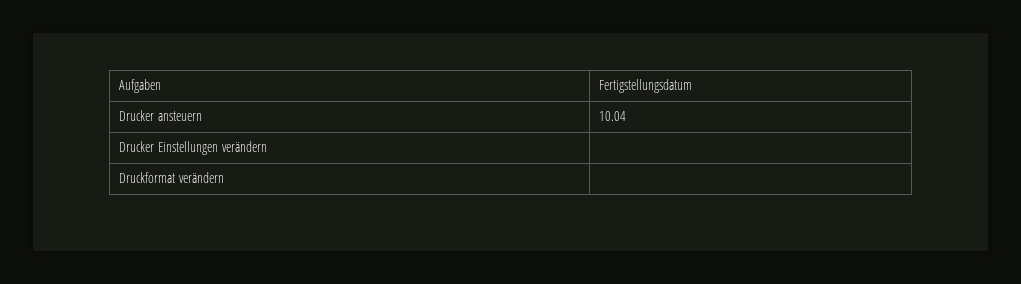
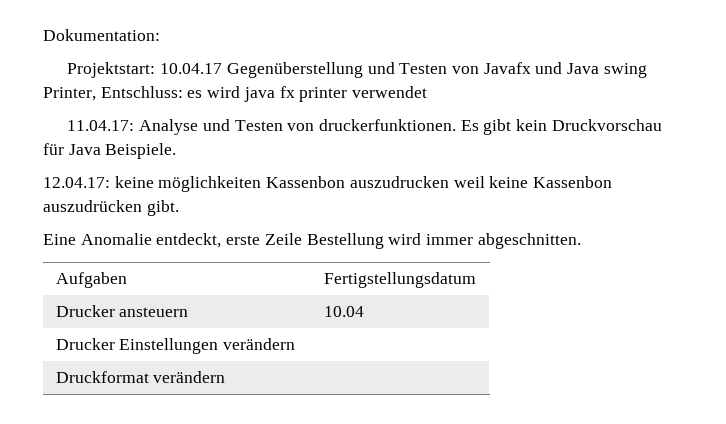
+ Dokumentation:
+ Projektstart: 10.04.17 Gegenüberstellung und Testen von Javafx und Java swing Printer, Entschluss: es wird java fx printer verwendet
+ 11.04.17: Analyse und Testen von druckerfunktionen. Es gibt kein Druckvorschau für Java Beispiele.
+ 12.04.17: keine möglichkeiten Kassenbon auszudrucken weil keine Kassenbon auszudrücken gibt.
+ Eine Anomalie entdeckt, erste Zeile Bestellung wird immer abgeschnitten.

